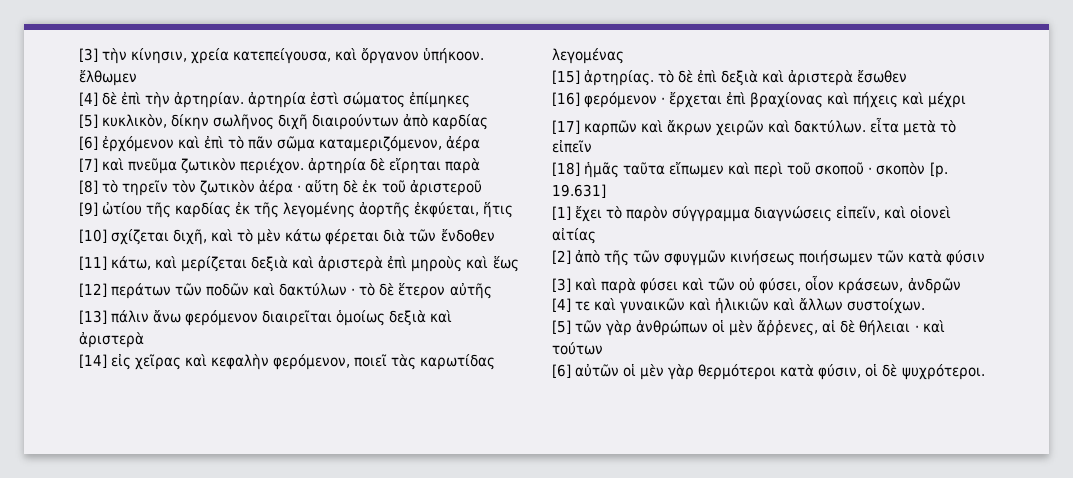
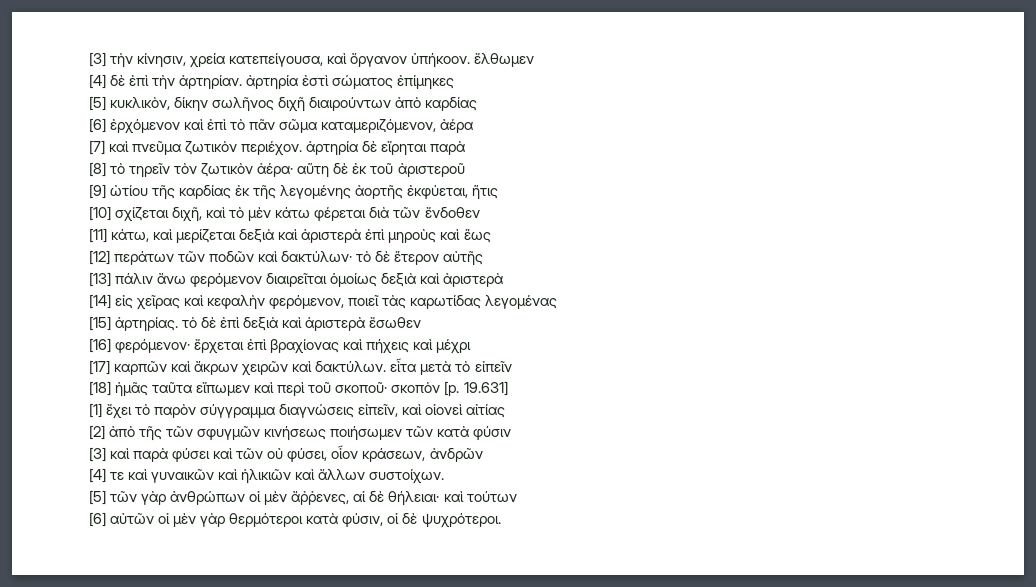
- [8] τὸ τηρεῖν τὸν ζωτικὸν ἀέρα · αὕτη δὲ ἐκ τοῦ ἀριστεροῦ
+ [8] τὸ τηρεῖν τὸν ζωτικὸν ἀέρα· αὕτη δὲ ἐκ τοῦ ἀριστεροῦ
- [12] περάτων τῶν ποδῶν καὶ δακτύλων · τὸ δὲ ἕτερον αὐτῆς
+ [12] περάτων τῶν ποδῶν καὶ δακτύλων· τὸ δὲ ἕτερον αὐτῆς
- [16] φερόμενον · ἔρχεται ἐπὶ βραχίονας καὶ πήχεις καὶ μέχρι
+ [16] φερόμενον· ἔρχεται ἐπὶ βραχίονας καὶ πήχεις καὶ μέχρι
- [18] ἡμᾶς ταῦτα εἴπωμεν καὶ περὶ τοῦ σκοποῦ · σκοπὸν [p. 19.631]
+ [18] ἡμᾶς ταῦτα εἴπωμεν καὶ περὶ τοῦ σκοποῦ· σκοπὸν [p. 19.631]
- [5] τῶν γὰρ ἀνθρώπων οἱ μὲν ἄῤῥενες, αἱ δὲ θήλειαι · καὶ τούτων
+ [5] τῶν γὰρ ἀνθρώπων οἱ μὲν ἄῤῥενες, αἱ δὲ θήλειαι· καὶ τούτων

